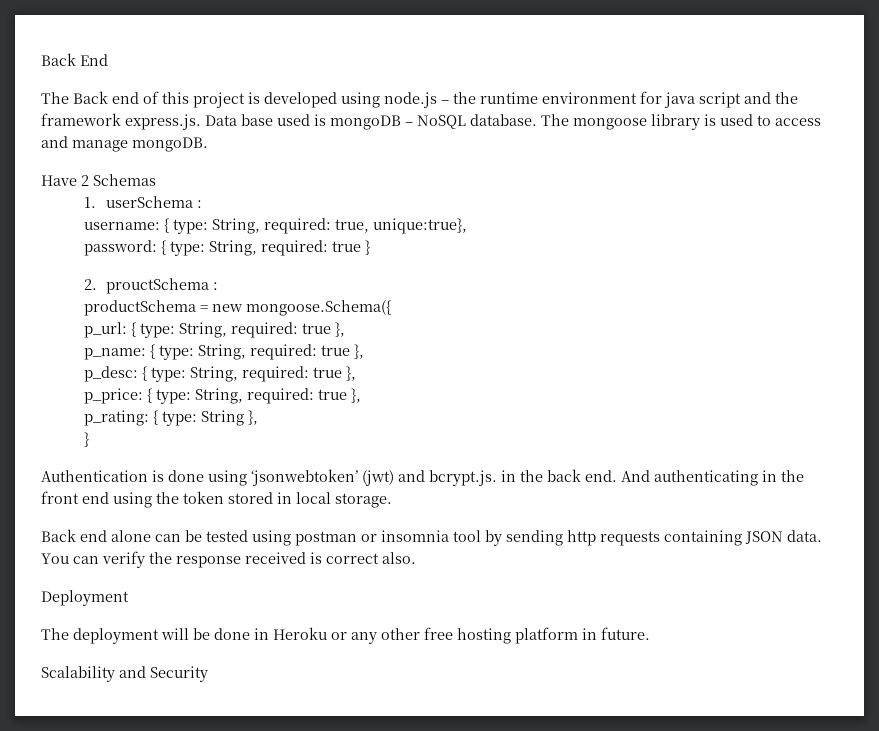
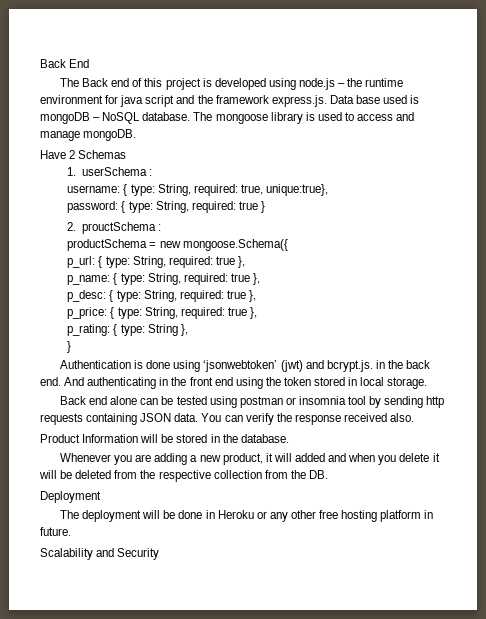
- You can verify the response received is correct also.
+ You can verify the response received also.
+ Product Information will be stored in the database.
+ Whenever you are adding a new product, it will added and when you delete it will be deleted from the respective collection from the DB.

